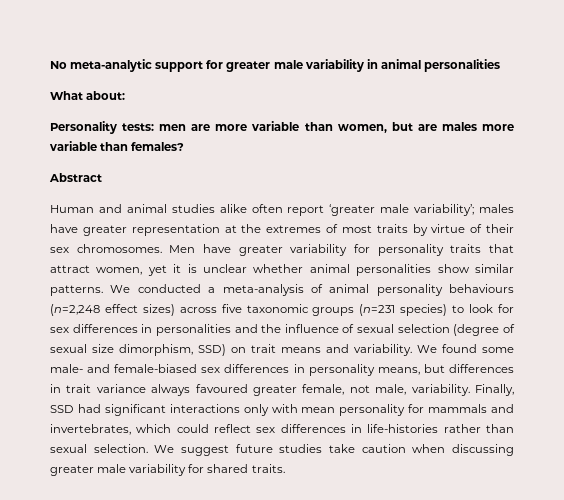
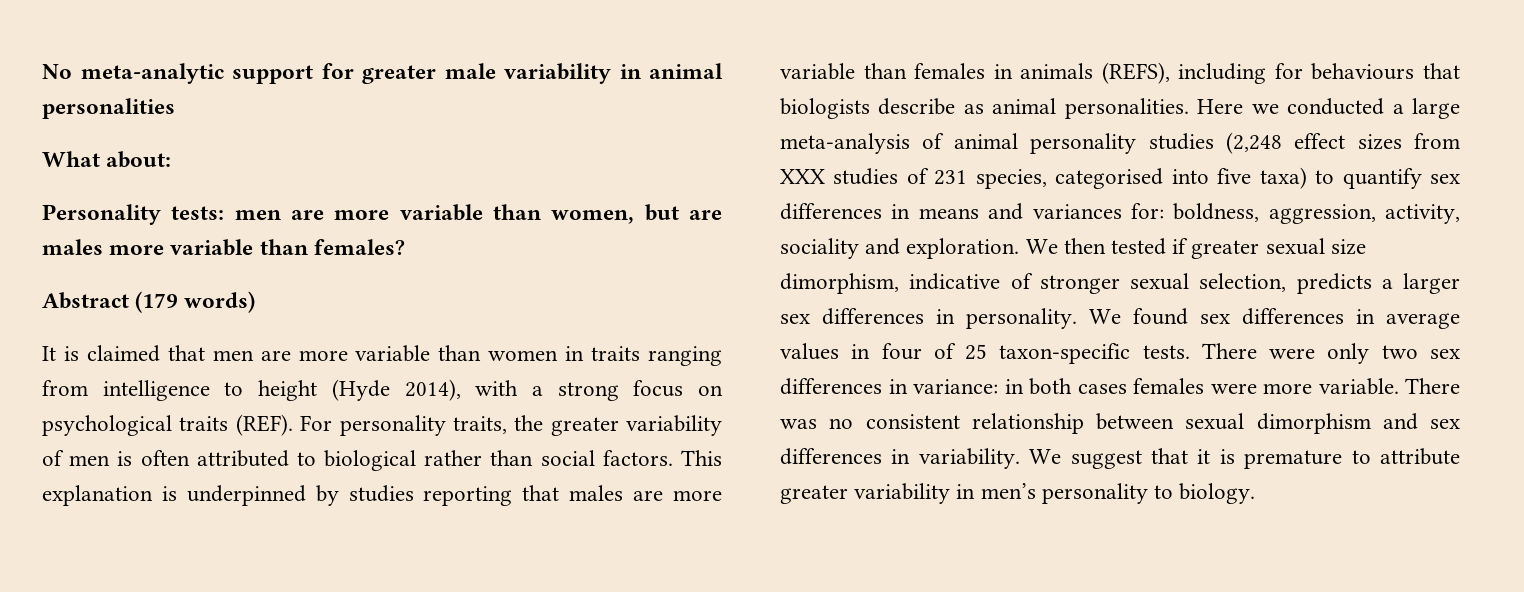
- Abstract
- Human and animal studies alike often report ‘greater male variability’; males have greater representation at the extremes of most traits by virtue of their sex chromosomes. Men have greater variability for personality traits that attract women, yet it is unclear whether animal personalities show similar patterns. We conducted a meta-analysis of animal personality behaviours (n=2,248 effect sizes) across five taxonomic groups (n=231 species) to look for sex differences in personalities and the influence of sexual selection (degree of sexual size dimorphism, SSD) on trait means and variability. We found some male- and female-biased sex differences in personality means, but differences in trait variance always favoured greater female, not male, variability. Finally, SSD had significant interactions only with mean personality for mammals and invertebrates, which could reflect sex differences in life-histories rather than sexual selection. We suggest future studies take caution when discussing greater male variability for shared traits.
+ Abstract (179 words)
+ It is claimed that men are more variable than women in traits ranging from intelligence to height (Hyde 2014), with a strong focus on psychological traits (REF). For personality traits, the greater variability of men is often attributed to biological rather than social factors. This explanation is underpinned by studies reporting that males are more variable than females in animals (REFS), including for behaviours that biologists describe as animal personalities. Here we conducted a large meta-analysis of animal personality studies (2,248 effect sizes from XXX studies of 231 species, categorised into five taxa) to quantify sex differences in means and variances for: boldness, aggression, activity, sociality and exploration. We then tested if greater sexual size dimorphism, indicative of stronger sexual selection, predicts a larger sex differences in personality. We found sex differences in average values in four of 25 taxon-specific tests. There were only two sex differences in variance: in both cases females were more variable. There was no consistent relationship between sexual dimorphism and sex differences in variability. We suggest that it is premature to attribute greater variability in men’s personality to biology.

